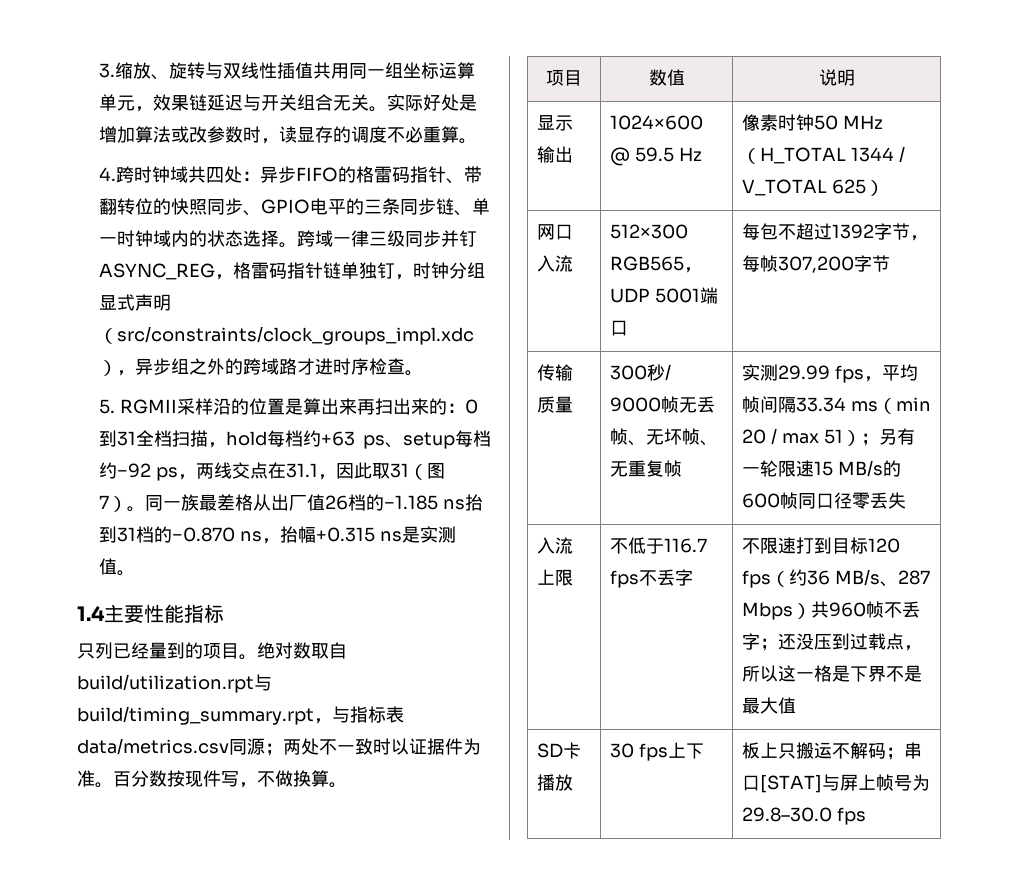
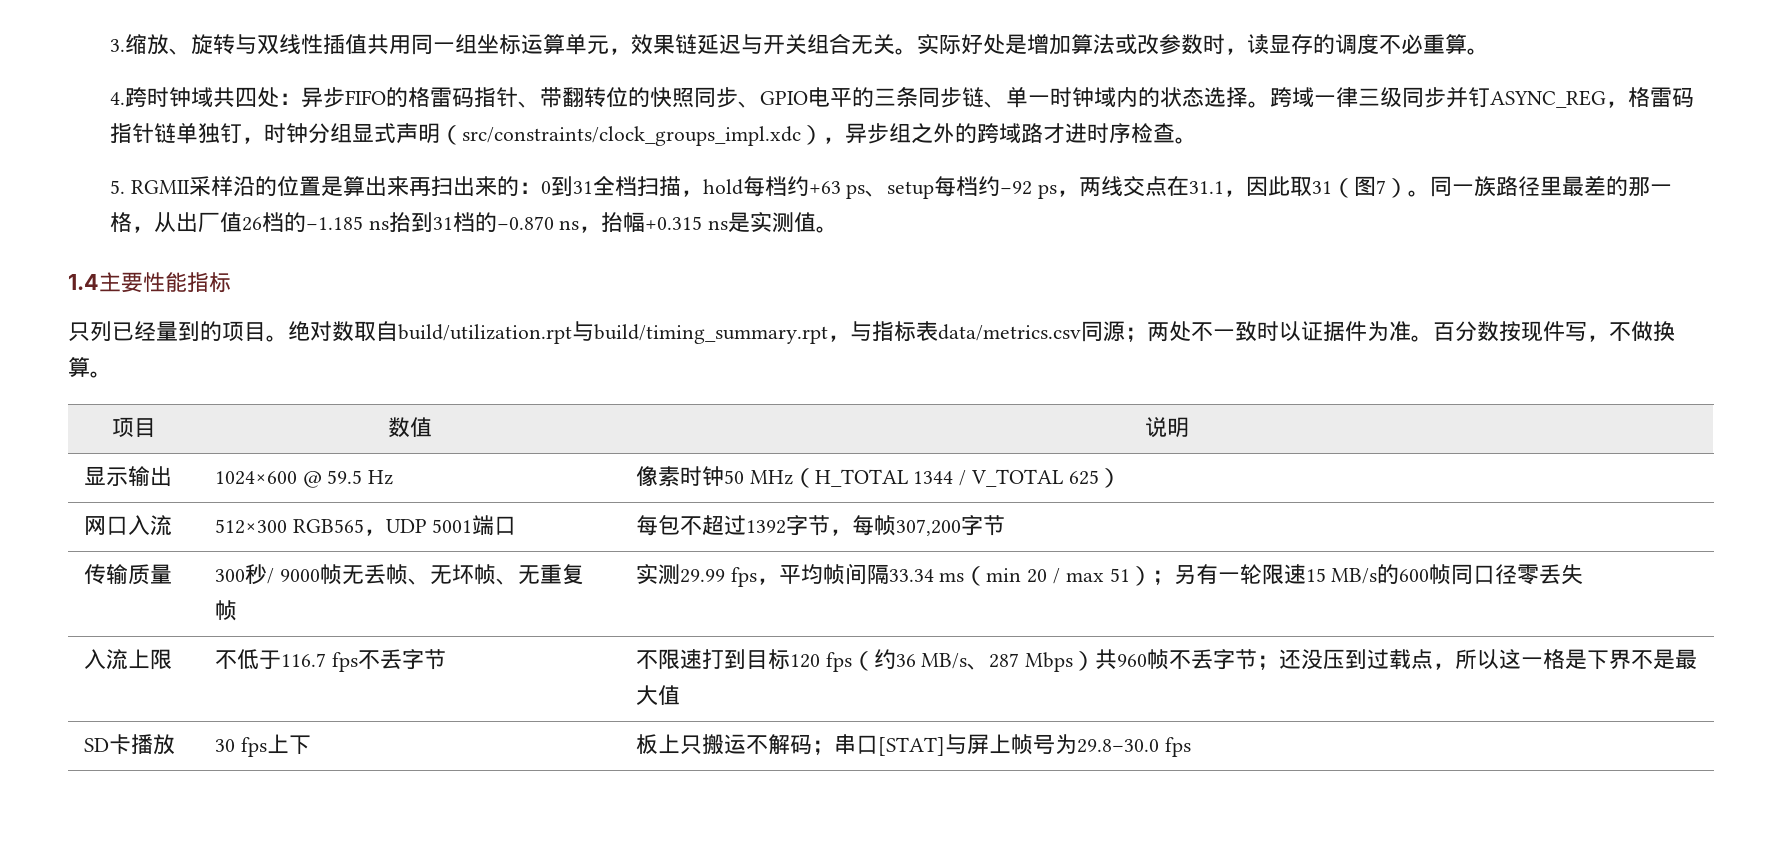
- 同一族最差格从出厂值26档的−1.185 ns抬到31档的−0.870 ns，抬幅+0.315 ns是实测值。
+ 同一族路径里最差的那一格，从出厂值26档的−1.185 ns抬到31档的−0.870 ns，抬幅+0.315 ns是实测值。
- 入流上限 | 不低于116.7 fps不丢字 | 不限速打到目标120 fps（约36 MB/s、287 Mbps）共960帧不丢字；还没压到过载点，所以这一格是下界不是最大值
+ 入流上限 | 不低于116.7 fps不丢字节 | 不限速打到目标120 fps（约36 MB/s、287 Mbps）共960帧不丢字节；还没压到过载点，所以这一格是下界不是最大值

